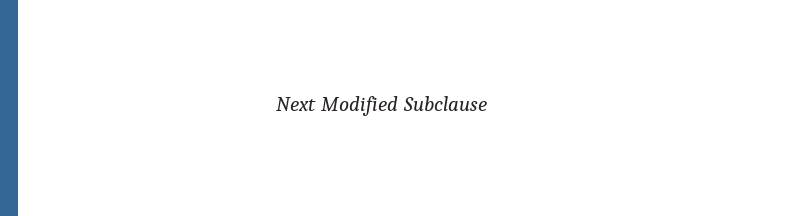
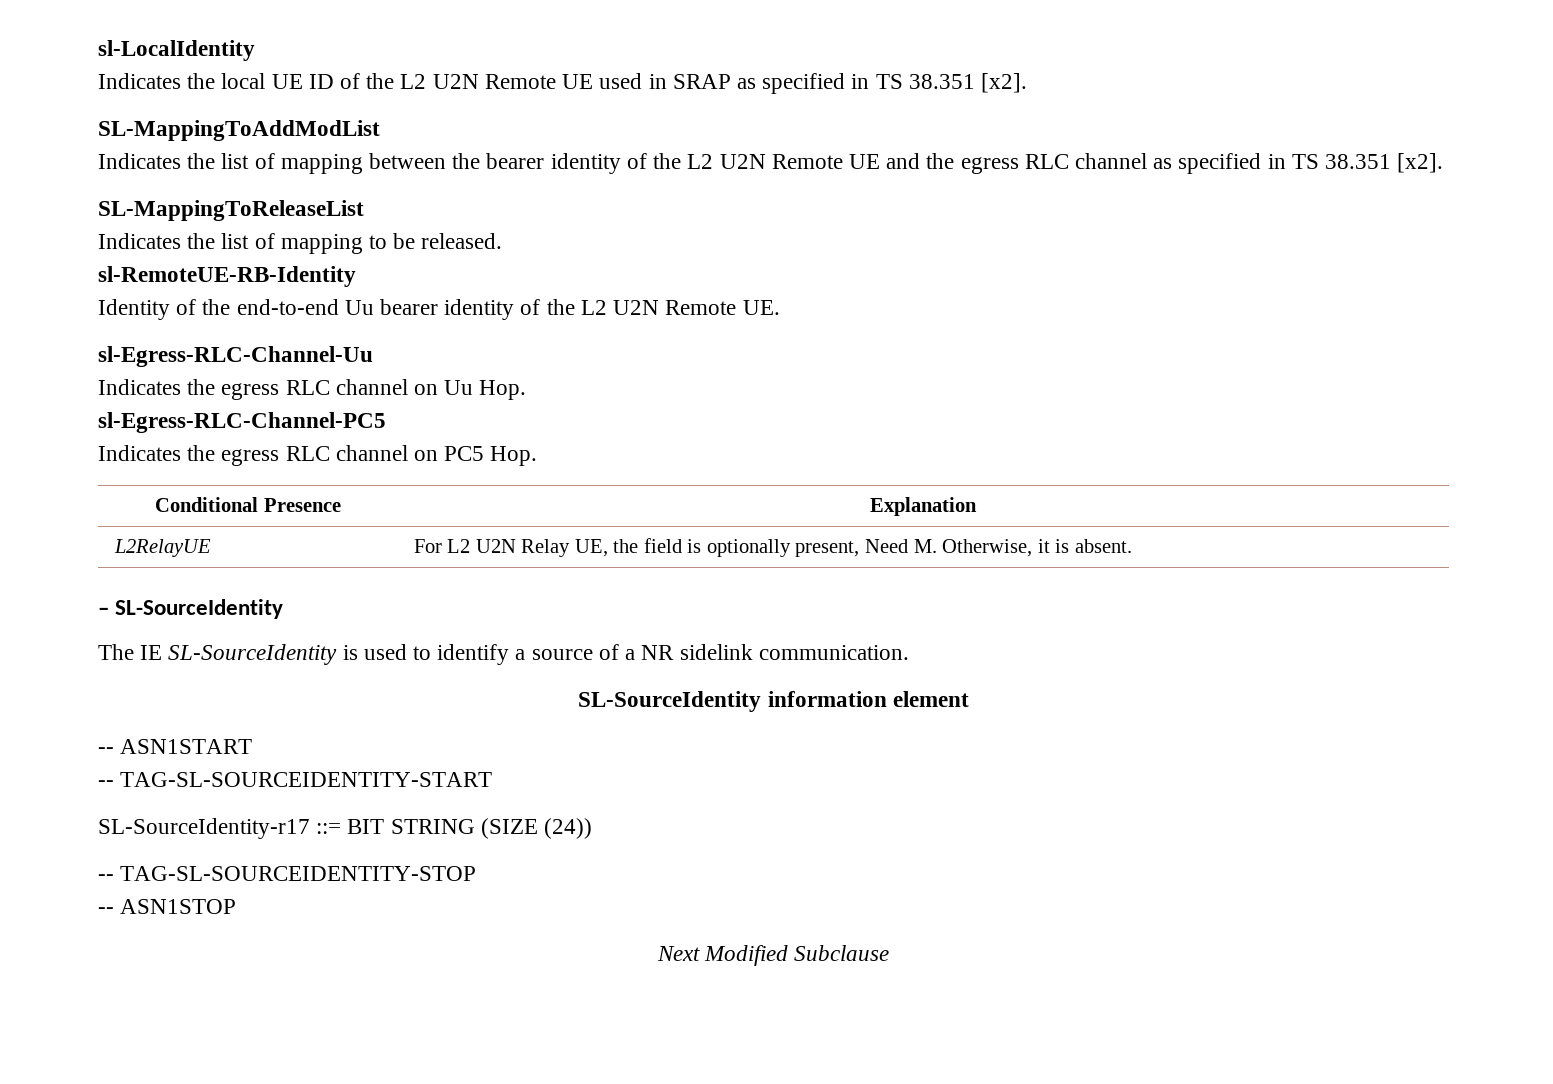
+ sl-LocalIdentity
+ Indicates the local UE ID of the L2 U2N Remote UE used in SRAP as specified in TS 38.351 [x2].
+ SL-MappingToAddModList
+ Indicates the list of mapping between the bearer identity of the L2 U2N Remote UE and the egress RLC channel as specified in TS 38.351 [x2].
+ SL-MappingToReleaseList
+ Indicates the list of mapping to be released.
+ sl-RemoteUE-RB-Identity
+ Identity of the end-to-end Uu bearer identity of the L2 U2N Remote UE.
+ sl-Egress-RLC-Channel-Uu
+ Indicates the egress RLC channel on Uu Hop.
+ sl-Egress-RLC-Channel-PC5
+ Indicates the egress RLC channel on PC5 Hop.
+ Conditional Presence | Explanation
+ L2RelayUE | For L2 U2N Relay UE, the field is optionally present, Need M. Otherwise, it is absent.
+ – SL-SourceIdentity
+ The IE SL-SourceIdentity is used to identify a source of a NR sidelink communication.
+ SL-SourceIdentity information element
+ -- ASN1START
+ -- TAG-SL-SOURCEIDENTITY-START
+ SL-SourceIdentity-r17 ::= BIT STRING (SIZE (24))
+ -- TAG-SL-SOURCEIDENTITY-STOP
+ -- ASN1STOP

